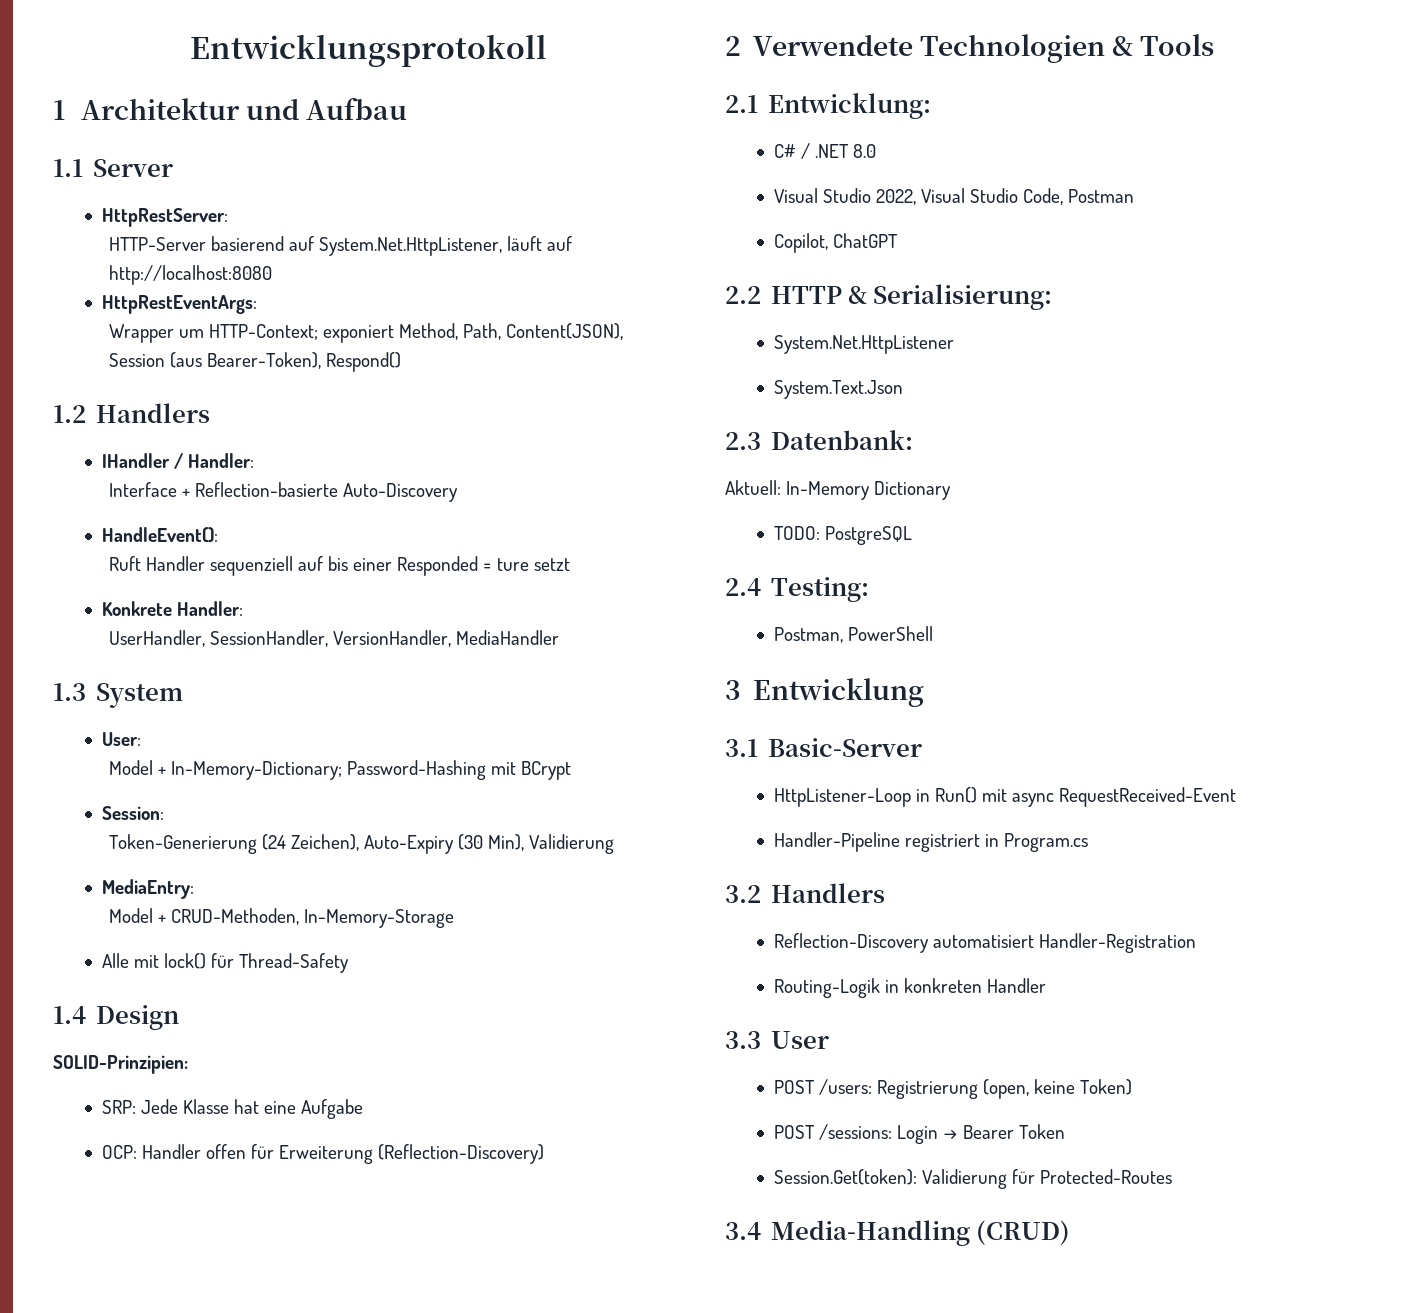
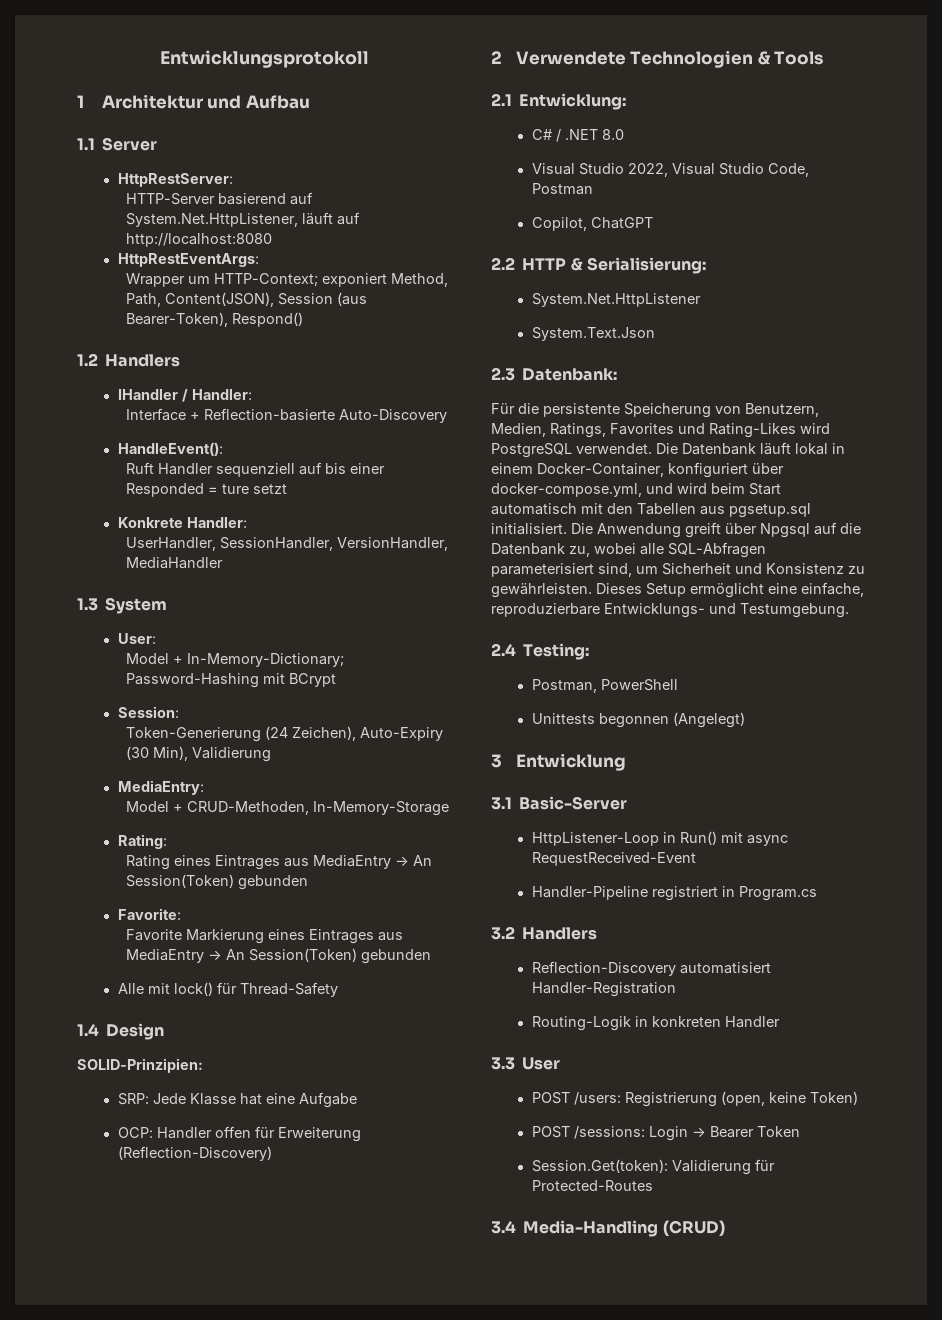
+ Rating:
+ Rating eines Eintrages aus MediaEntry → An Session(Token) gebunden
+ Favorite:
+ Favorite Markierung eines Eintrages aus MediaEntry → An Session(Token) gebunden
- Aktuell: In-Memory Dictionary
- TODO: PostgreSQL
+ Für die persistente Speicherung von Benutzern, Medien, Ratings, Favorites und Rating-Likes wird PostgreSQL verwendet. Die Datenbank läuft lokal in einem Docker-Container, konfiguriert über docker-compose.yml, und wird beim Start automatisch mit den Tabellen aus pgsetup.sql initialisiert. Die Anwendung greift über Npgsql auf die Datenbank zu, wobei alle SQL-Abfragen parameterisiert sind, um Sicherheit und Konsistenz zu gewährleisten. Dieses Setup ermöglicht eine einfache, reproduzierbare Entwicklungs- und Testumgebung.
+ Unittests begonnen (Angelegt)

